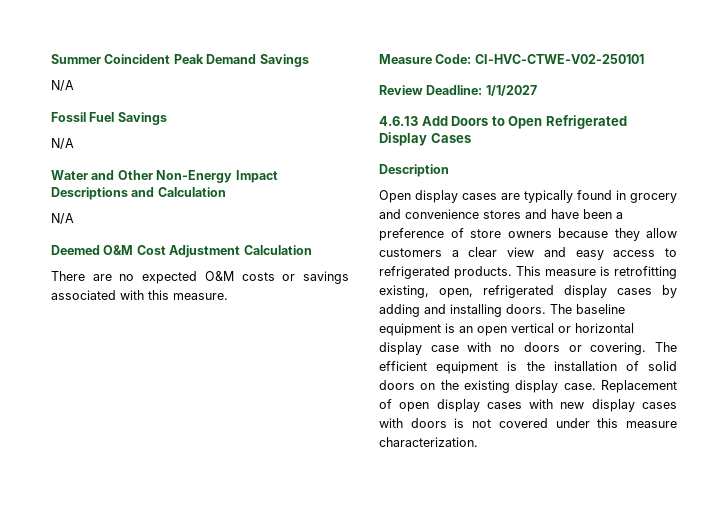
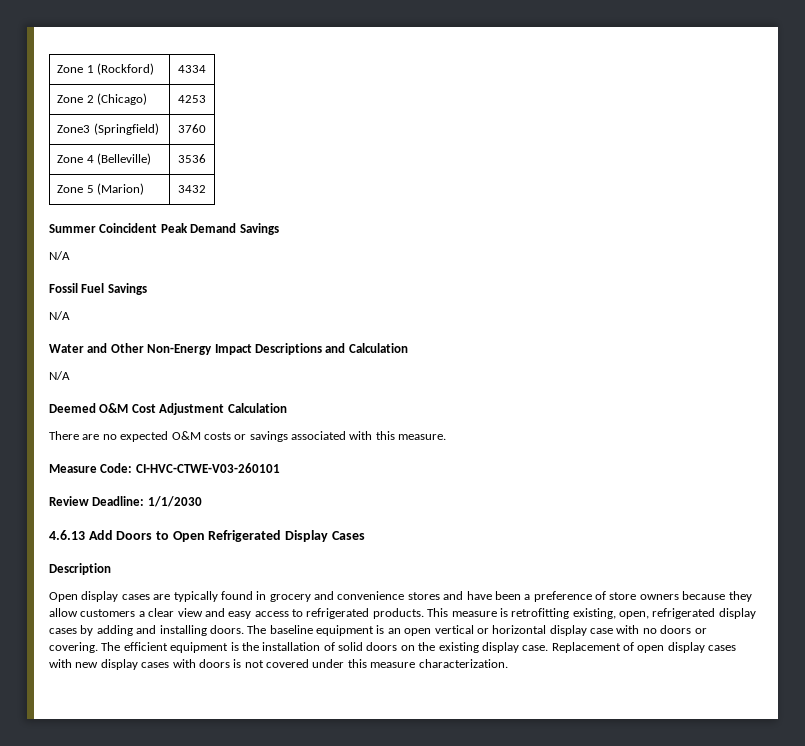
+ Zone 1 (Rockford) | 4334
+ Zone 2 (Chicago) | 4253
+ Zone3 (Springfield) | 3760
+ Zone 4 (Belleville) | 3536
+ Zone 5 (Marion) | 3432
- Measure Code: CI-HVC-CTWE-V02-250101
+ Measure Code: CI-HVC-CTWE-V03-260101
- Review Deadline: 1/1/2027
+ Review Deadline: 1/1/2030

